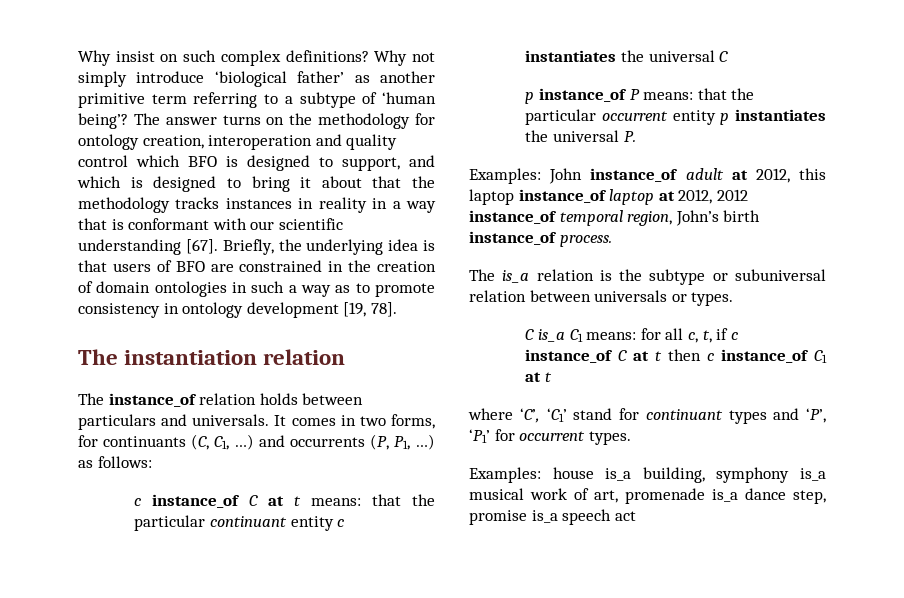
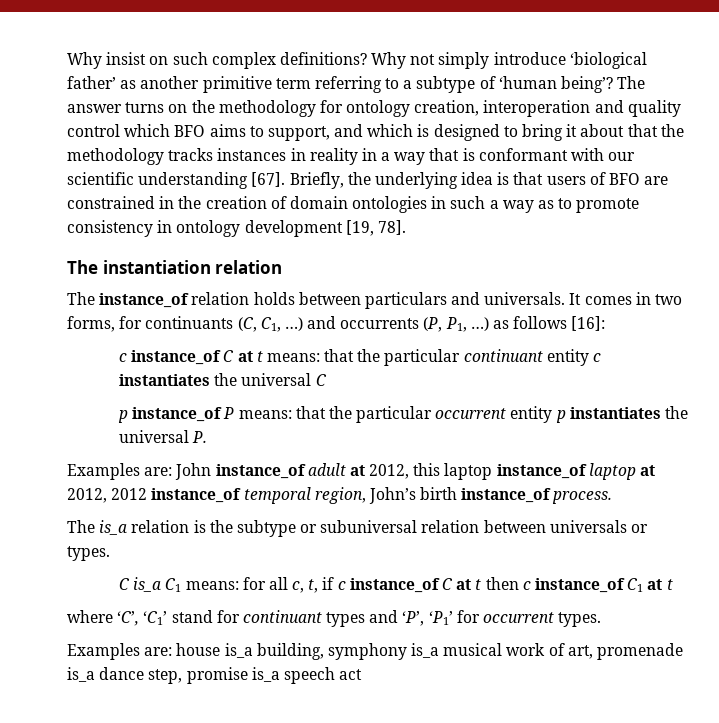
- The answer turns on the methodology for ontology creation, interoperation and quality control which BFO is designed to support, and which is designed to bring it about that the methodology tracks instances in reality in a way that is conformant with our scientific understanding [67].
+ The answer turns on the methodology for ontology creation, interoperation and quality control which BFO aims to support, and which is designed to bring it about that the methodology tracks instances in reality in a way that is conformant with our scientific understanding [67].
- It comes in two forms, for continuants (C, C1, …) and occurrents (P, P1, …) as follows:
+ It comes in two forms, for continuants (C, C1, …) and occurrents (P, P1, …) as follows [16]:
- Examples: John instance_of adult at 2012, this laptop instance_of laptop at 2012, 2012 instance_of temporal region, John’s birth instance_of process.
+ Examples are: John instance_of adult at 2012, this laptop instance_of laptop at 2012, 2012 instance_of temporal region, John’s birth instance_of process.
- Examples: house is_a building, symphony is_a musical work of art, promenade is_a dance step, promise is_a speech act
+ Examples are: house is_a building, symphony is_a musical work of art, promenade is_a dance step, promise is_a speech act

